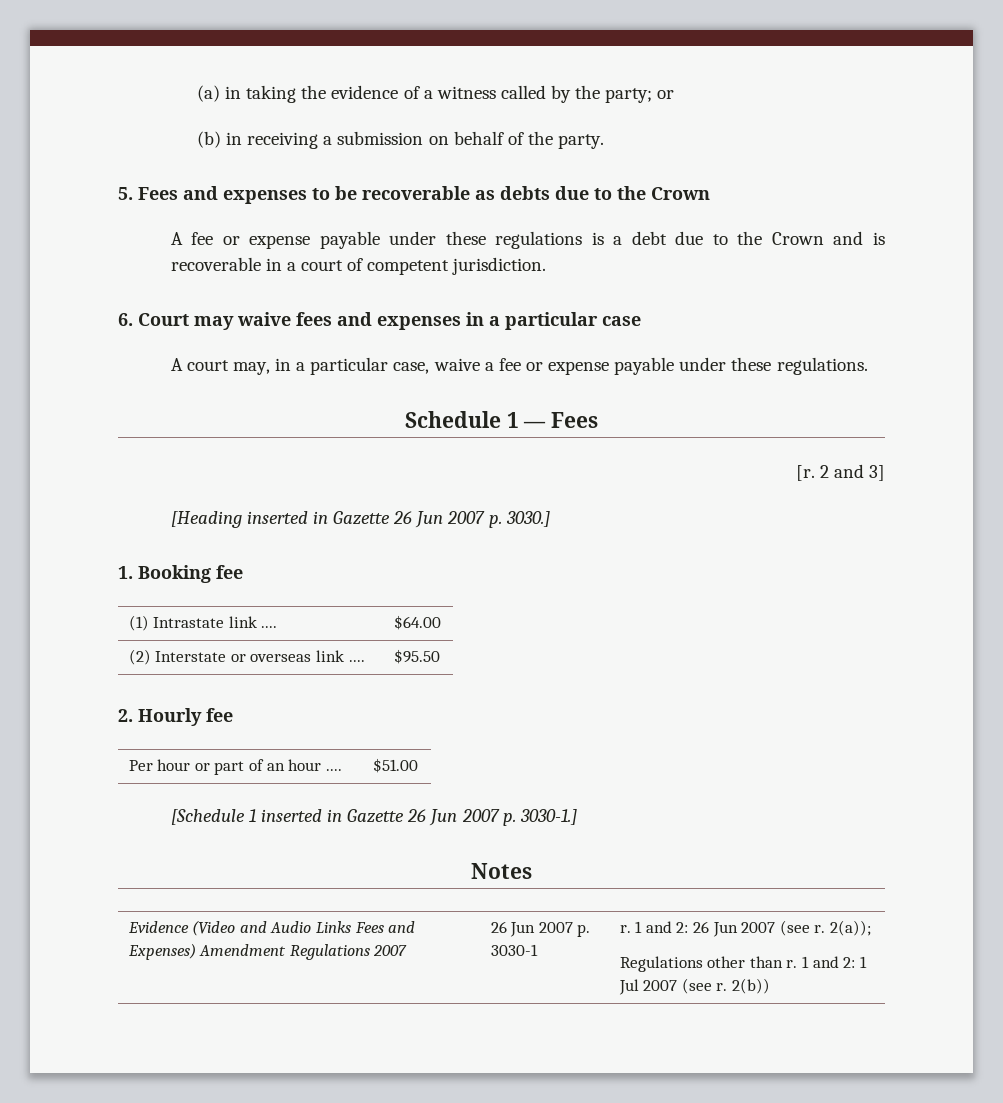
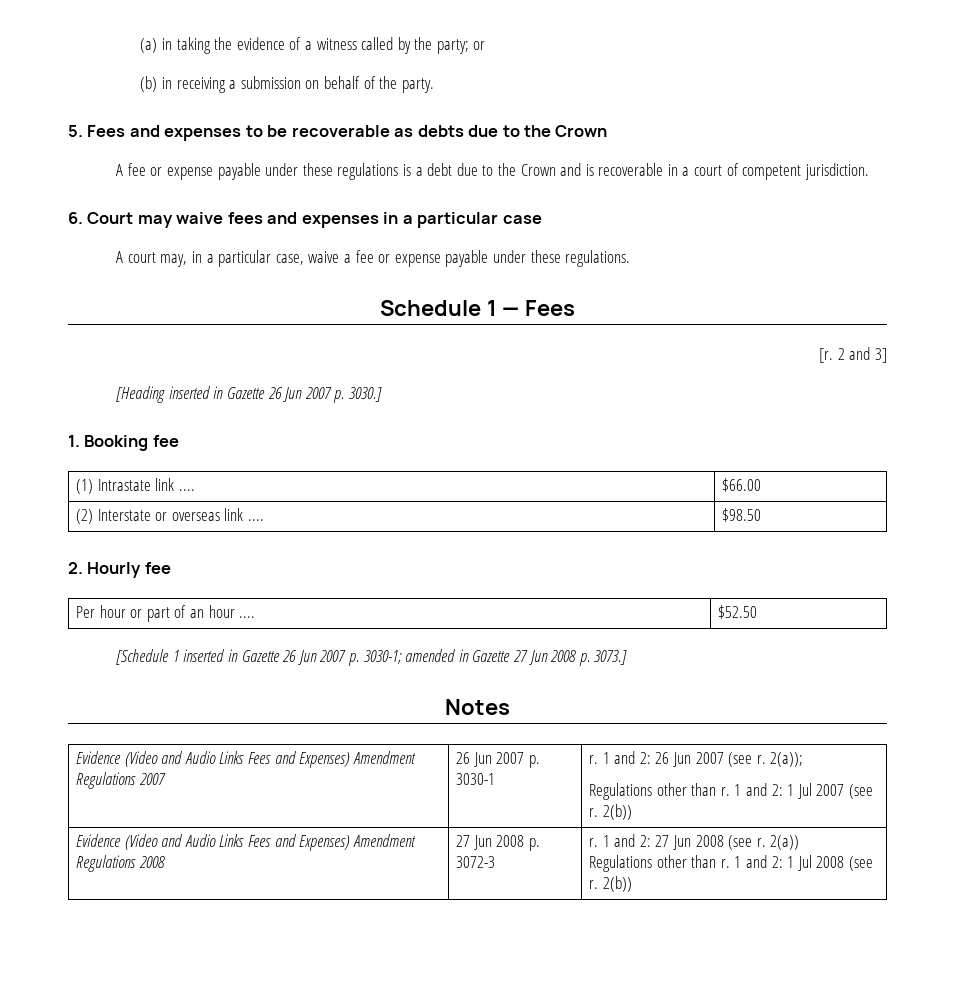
- (1) Intrastate link .... | $64.00
+ (1) Intrastate link .... | $66.00
- (2) Interstate or overseas link .... | $95.50
+ (2) Interstate or overseas link .... | $98.50
- Per hour or part of an hour .... | $51.00
+ Per hour or part of an hour .... | $52.50
- [Schedule 1 inserted in Gazette 26 Jun 2007 p. 3030-1.]
+ [Schedule 1 inserted in Gazette 26 Jun 2007 p. 3030-1; amended in Gazette 27 Jun 2008 p. 3073.]
+ Evidence (Video and Audio Links Fees and Expenses) Amendment Regulations 2008 | 27 Jun 2008 p. 3072-3 | r. 1 and 2: 27 Jun 2008 (see r. 2(a))
+ Regulations other than r. 1 and 2: 1 Jul 2008 (see r. 2(b))

